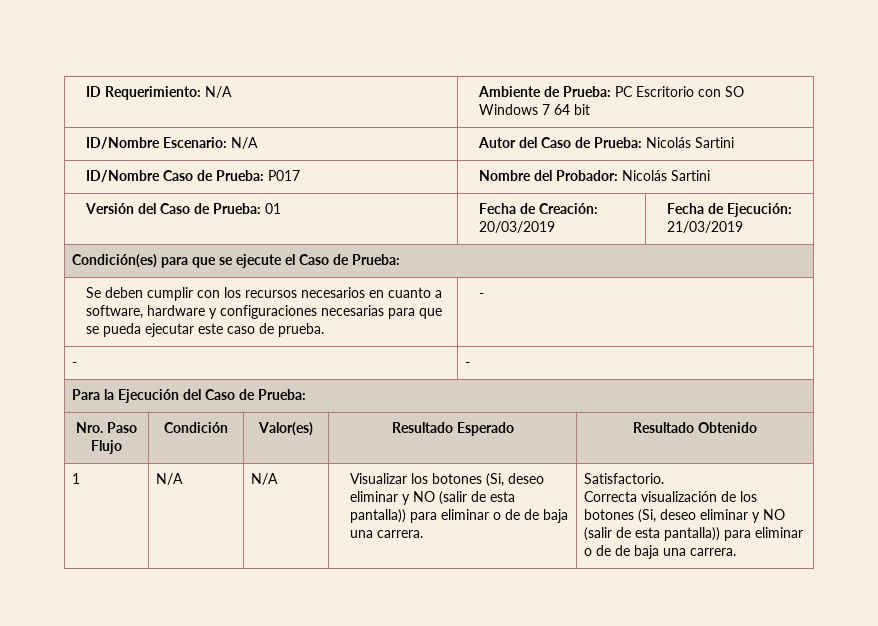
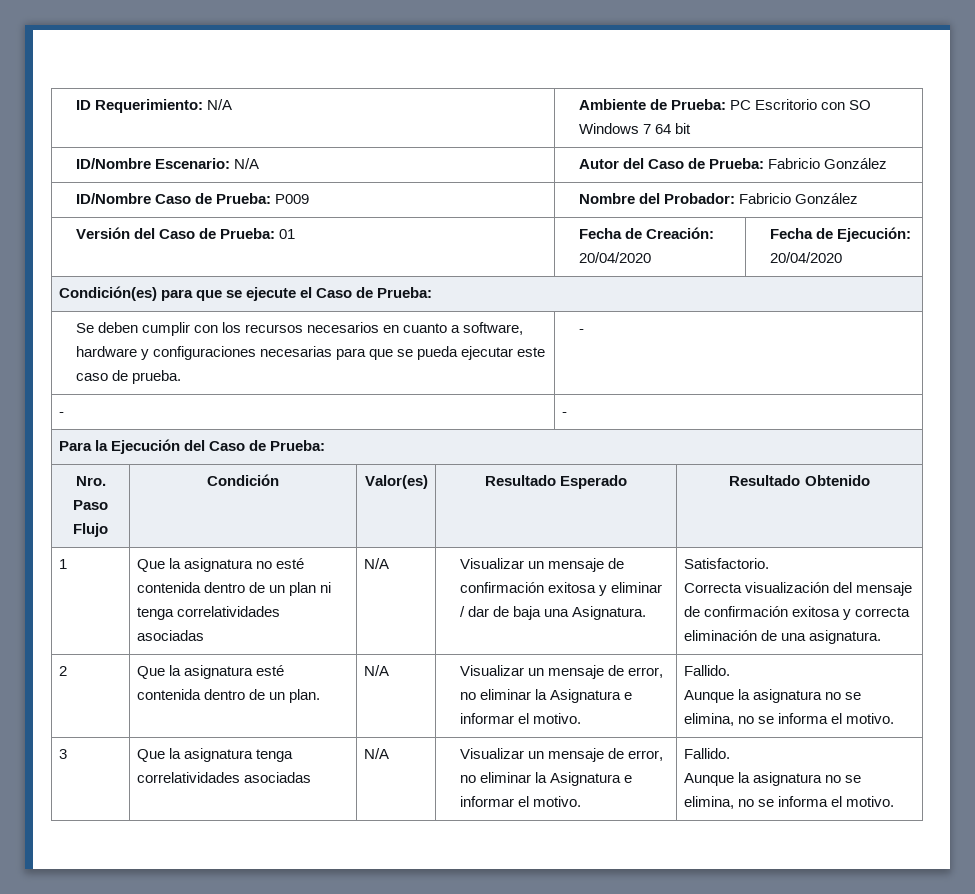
- ID/Nombre Escenario: N/A | Autor del Caso de Prueba: Nicolás Sartini
+ ID/Nombre Escenario: N/A | Autor del Caso de Prueba: Fabricio González
- ID/Nombre Caso de Prueba: P017 | Nombre del Probador: Nicolás Sartini
+ ID/Nombre Caso de Prueba: P009 | Nombre del Probador: Fabricio González
- Versión del Caso de Prueba: 01 | Fecha de Creación: 20/03/2019 | Fecha de Ejecución: 21/03/2019
+ Versión del Caso de Prueba: 01 | Fecha de Creación: 20/04/2020 | Fecha de Ejecución: 20/04/2020
- N/A | N/A | Visualizar los botones (Si, deseo eliminar y NO (salir de esta pantalla)) para eliminar o de de baja una carrera.
+ Que la asignatura no esté contenida dentro de un plan ni tenga correlatividades asociadas | N/A | Visualizar un mensaje de confirmación exitosa y eliminar / dar de baja una Asignatura.
- Correcta visualización de los botones (Si, deseo eliminar y NO (salir de esta pantalla)) para eliminar o de de baja una carrera.
+ Correcta visualización del mensaje de confirmación exitosa y correcta eliminación de una asignatura.
+ 2 | Que la asignatura esté contenida dentro de un plan. | N/A | Visualizar un mensaje de error, no eliminar la Asignatura e informar el motivo. | Fallido.
+ Aunque la asignatura no se elimina, no se informa el motivo.
+ 3 | Que la asignatura tenga correlatividades asociadas | N/A | Visualizar un mensaje de error, no eliminar la Asignatura e informar el motivo. | Fallido.
+ Aunque la asignatura no se elimina, no se informa el motivo.

